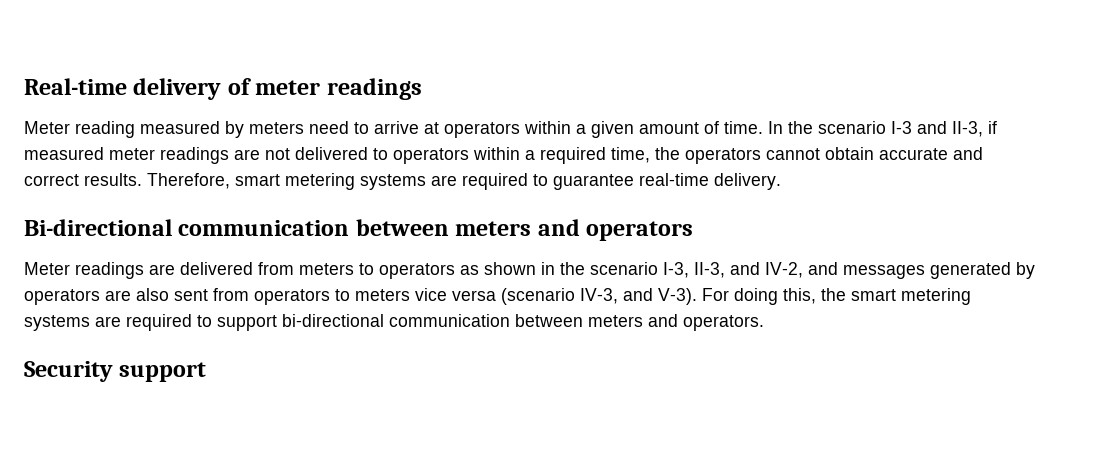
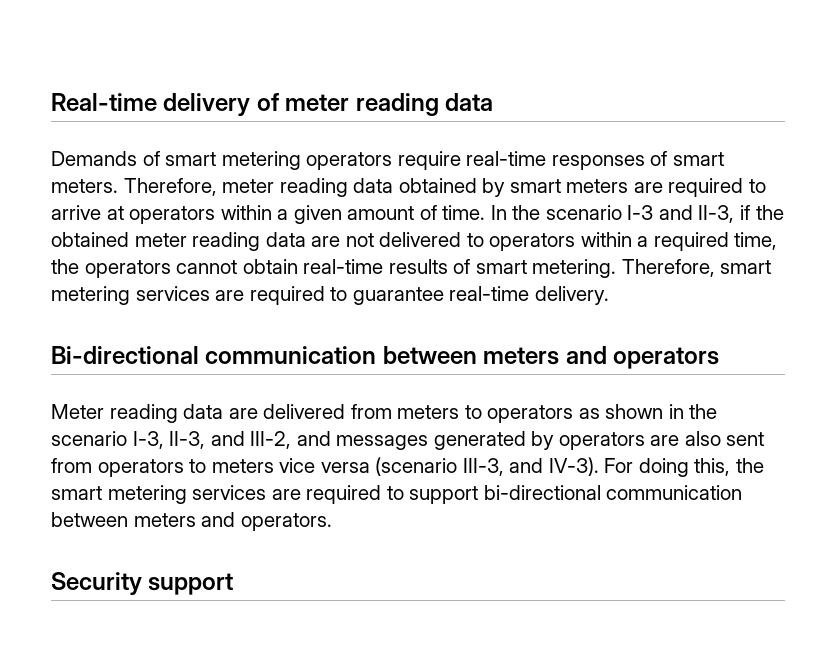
- Real-time delivery of meter readings
- Meter reading measured by meters need to arrive at operators within a given amount of time.
+ Real-time delivery of meter reading data
+ Demands of smart metering operators require real-time responses of smart meters. Therefore, meter reading data obtained by smart meters are required to arrive at operators within a given amount of time.
- In the scenario I-3 and II-3, if measured meter readings are not delivered to operators within a required time, the operators cannot obtain accurate and correct results.
+ In the scenario I-3 and II-3, if the obtained meter reading data are not delivered to operators within a required time, the operators cannot obtain real-time results of smart metering.
- Therefore, smart metering systems are required to guarantee real-time delivery.
+ Therefore, smart metering services are required to guarantee real-time delivery.
- Meter readings are delivered from meters to operators as shown in the scenario I-3, II-3, and IV-2, and messages generated by operators are also sent from operators to meters vice versa (scenario IV-3, and V-3).
+ Meter reading data are delivered from meters to operators as shown in the scenario I-3, II-3, and III-2, and messages generated by operators are also sent from operators to meters vice versa (scenario III-3, and IV-3).
- For doing this, the smart metering systems are required to support bi-directional communication between meters and operators.
+ For doing this, the smart metering services are required to support bi-directional communication between meters and operators.

